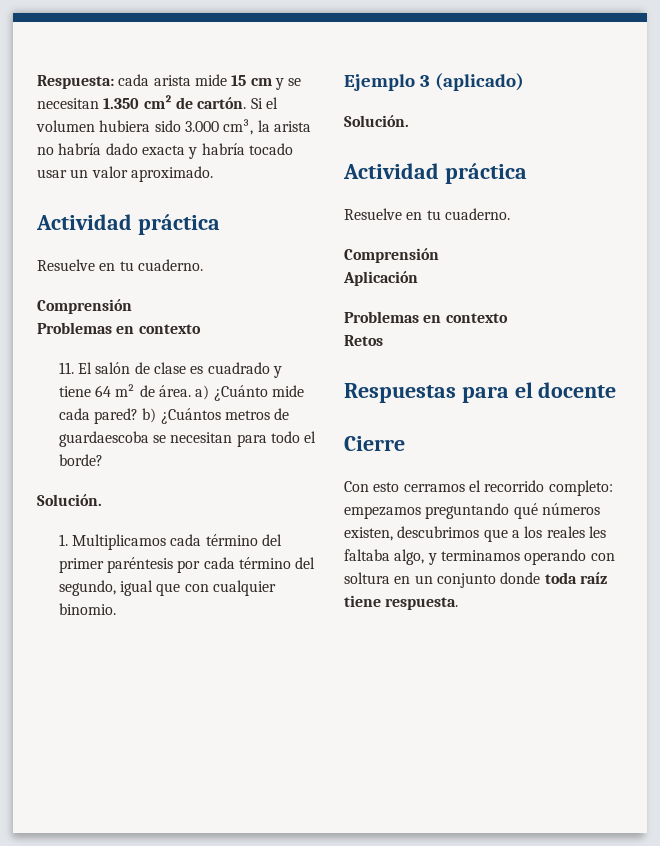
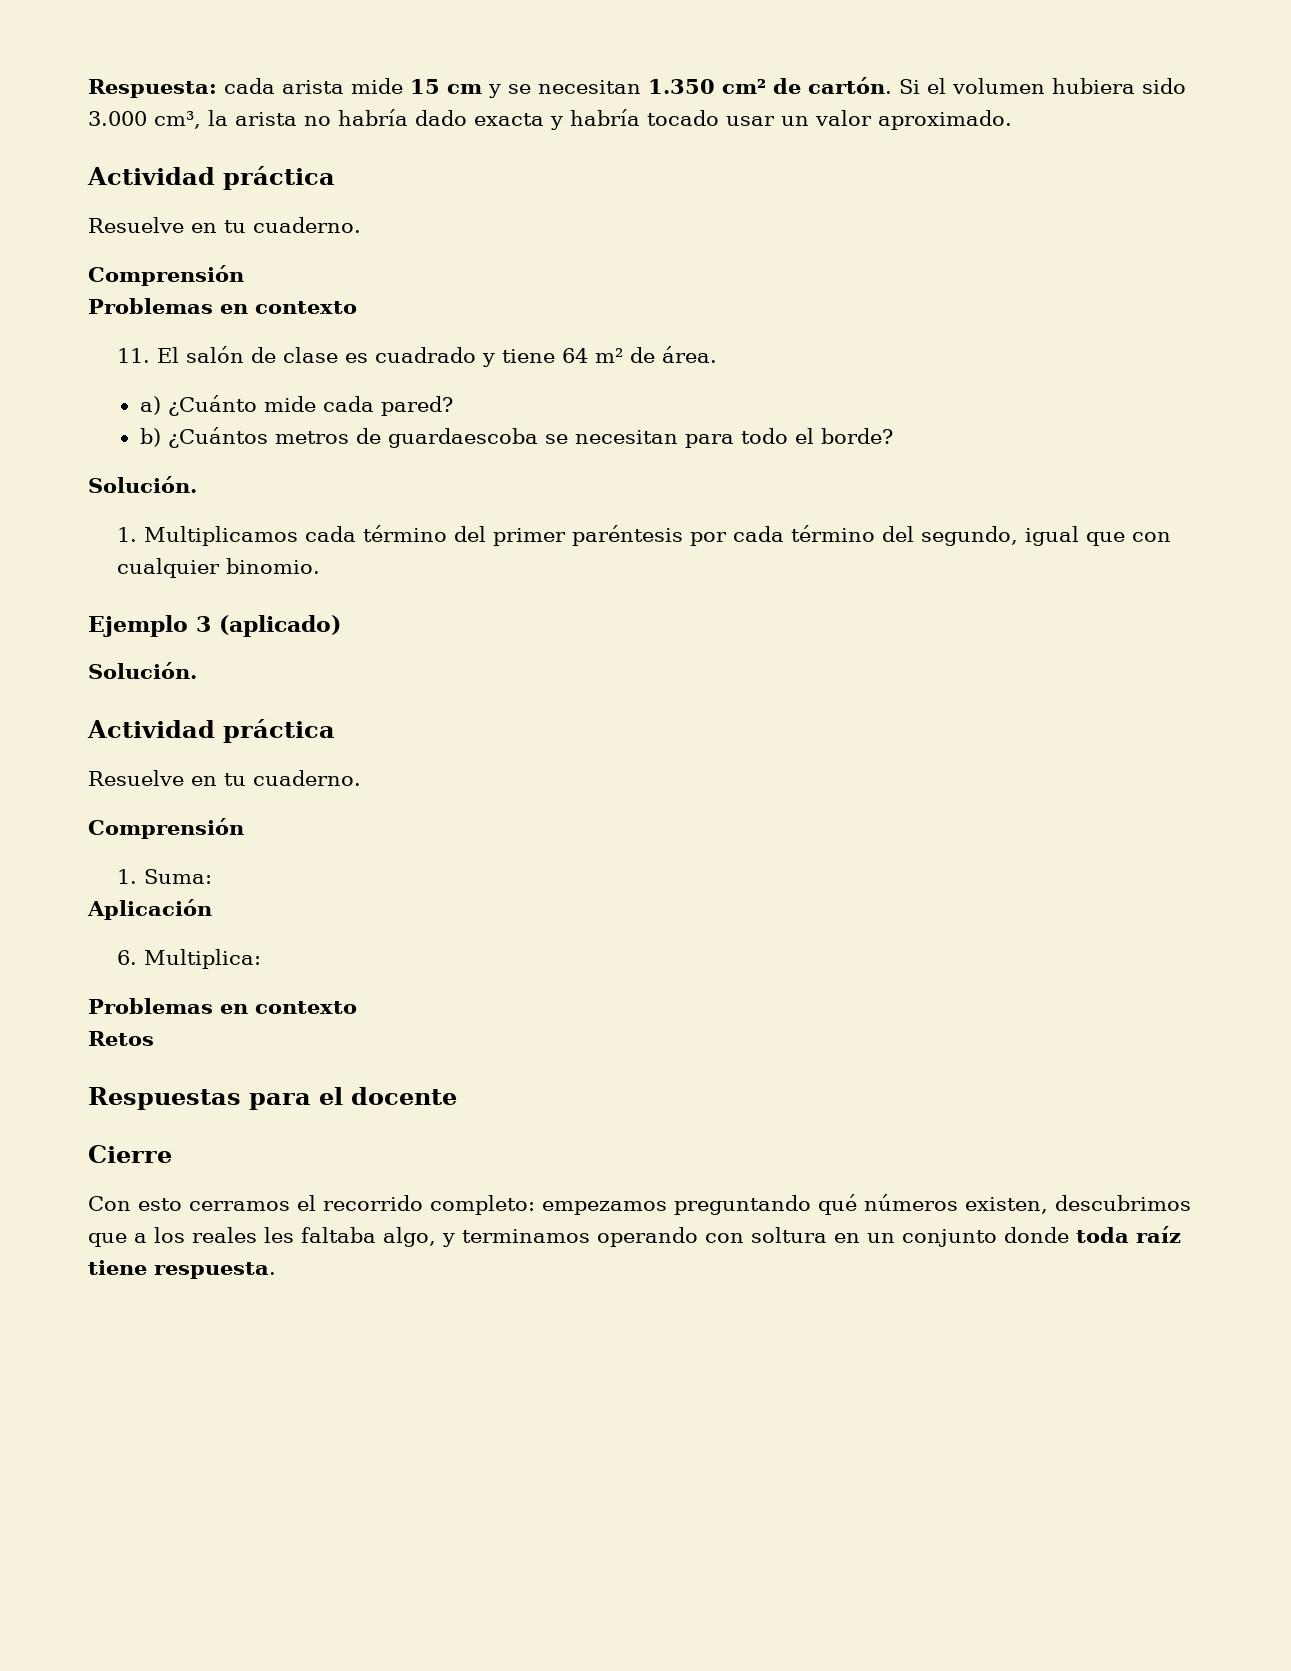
- 11. El salón de clase es cuadrado y tiene 64 m² de área. a) ¿Cuánto mide cada pared? b) ¿Cuántos metros de guardaescoba se necesitan para todo el borde?
+ 11. El salón de clase es cuadrado y tiene 64 m² de área.
+ a) ¿Cuánto mide cada pared?
+ b) ¿Cuántos metros de guardaescoba se necesitan para todo el borde?
+ 1. Suma:
+ 6. Multiplica:

